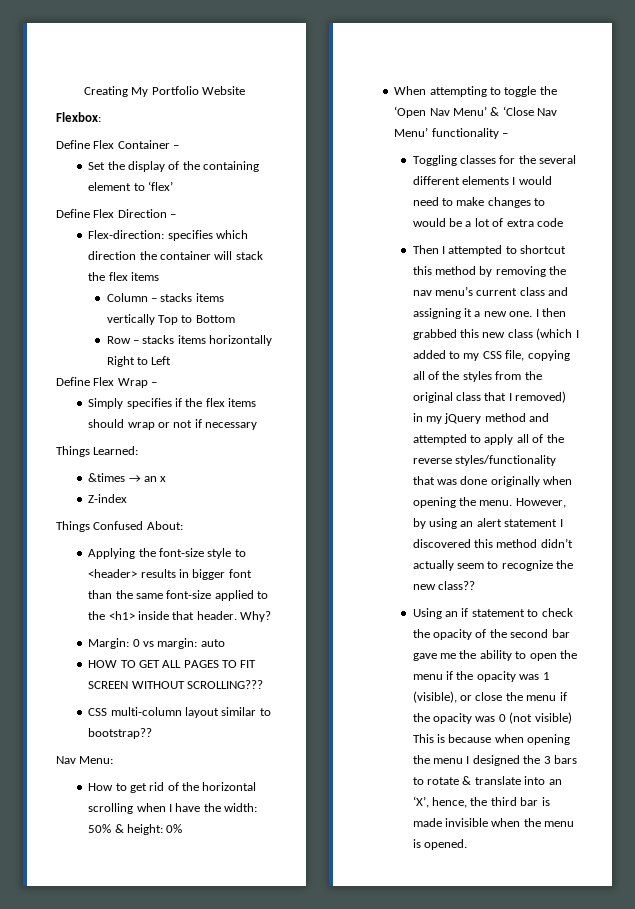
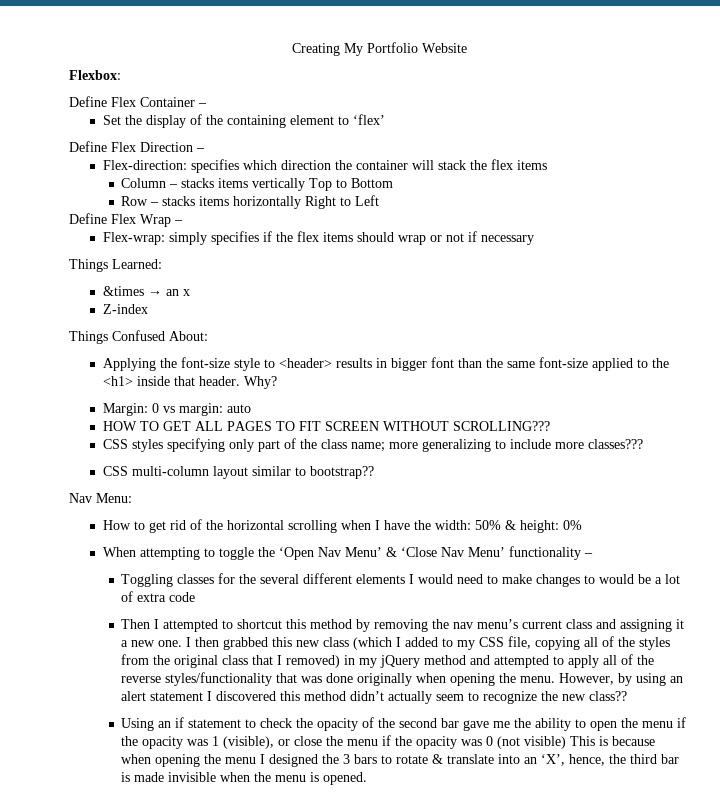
- Simply specifies if the flex items should wrap or not if necessary
+ Flex-wrap: simply specifies if the flex items should wrap or not if necessary
+ CSS styles specifying only part of the class name; more generalizing to include more classes???

